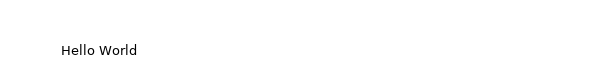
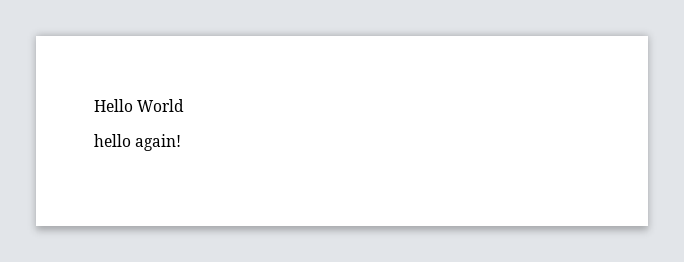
+ hello again!

